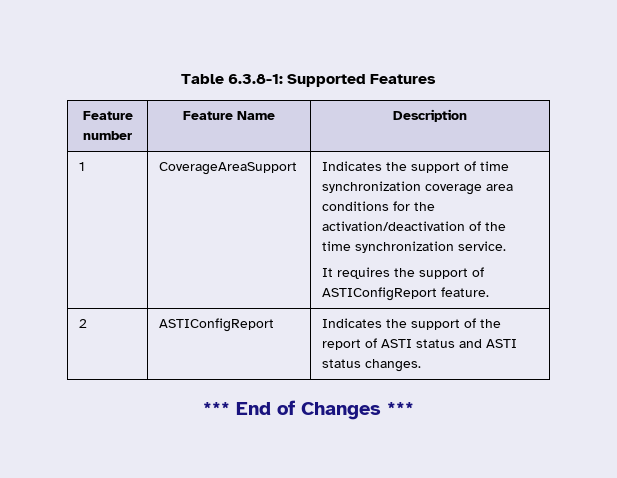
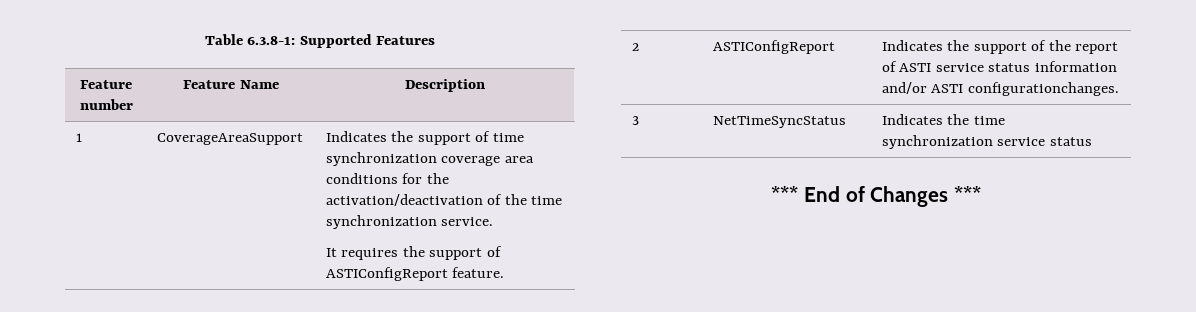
- 2 | ASTIConfigReport | Indicates the support of the report of ASTI status and ASTI status changes.
+ 2 | ASTIConfigReport | Indicates the support of the report of ASTI service status information and/or ASTI configurationchanges.
+ 3 | NetTimeSyncStatus | Indicates the time synchronization service status

